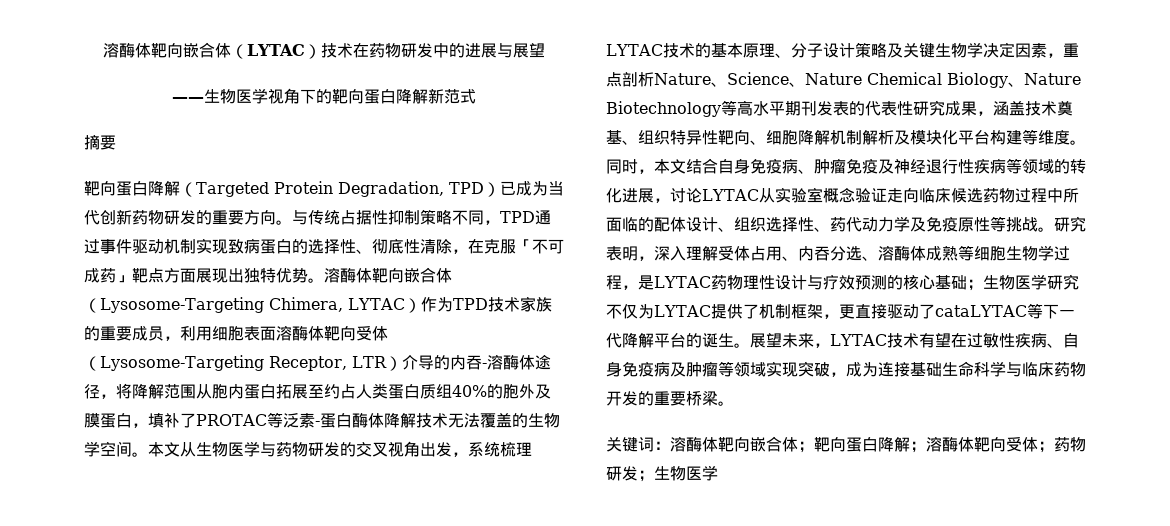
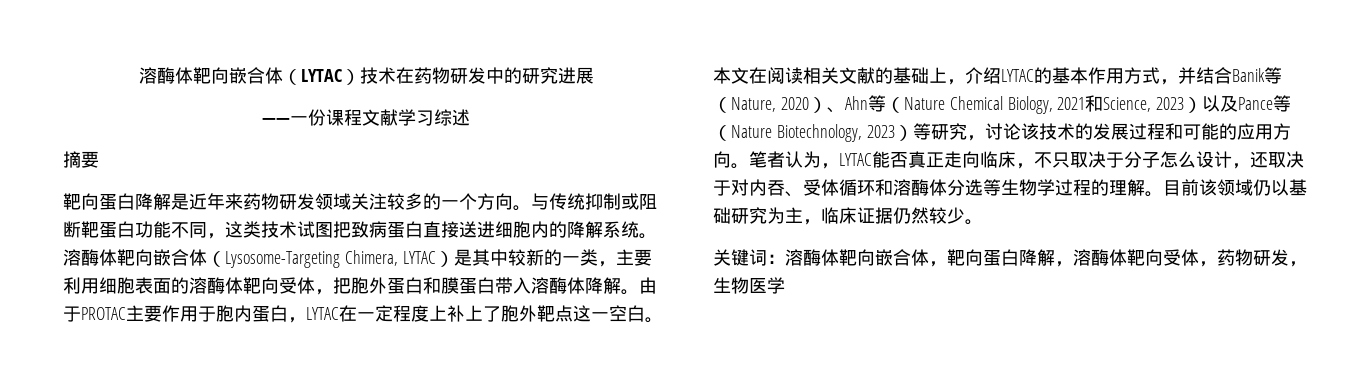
- 溶酶体靶向嵌合体（LYTAC）技术在药物研发中的进展与展望
+ 溶酶体靶向嵌合体（LYTAC）技术在药物研发中的研究进展
- ——生物医学视角下的靶向蛋白降解新范式
+ ——一份课程文献学习综述
  摘要
- 靶向蛋白降解（Targeted Protein Degradation, TPD）已成为当代创新药物研发的重要方向。与传统占据性抑制策略不同，TPD通过事件驱动机制实现致病蛋白的选择性、彻底性清除，在克服「不可成药」靶点方面展现出独特优势。
+ 靶向蛋白降解是近年来药物研发领域关注较多的一个方向。与传统抑制或阻断靶蛋白功能不同，这类技术试图把致病蛋白直接送进细胞内的降解系统。
- 溶酶体靶向嵌合体（Lysosome-Targeting Chimera, LYTAC）作为TPD技术家族的重要成员，利用细胞表面溶酶体靶向受体（Lysosome-Targeting Receptor, LTR）介导的内吞-溶酶体途径，将降解范围从胞内蛋白拓展至约占人类蛋白质组40%的胞外及膜蛋白，填补了PROTAC等泛素-蛋白酶体降解技术无法覆盖的生物学空间。本文从生物医学与药物研发的交叉视角出发，系统梳理LYTAC技术的基本原理、分子设计策略及关键生物学决定因素，重点剖析Nature、Science、Nature Chemical Biology、Nature Biotechnology等高水平期刊发表的代表性研究成果，涵盖技术奠基、组织特异性靶向、细胞降解机制解析及模块化平台构建等维度。同时，本文结合自身免疫病、肿瘤免疫及神经退行性疾病等领域的转化进展，讨论LYTAC从实验室概念验证走向临床候选药物过程中所面临的配体设计、组织选择性、药代动力学及免疫原性等挑战。研究表明，深入理解受体占用、内吞分选、溶酶体成熟等细胞生物学过程，是LYTAC药物理性设计与疗效预测的核心基础；生物医学研究不仅为LYTAC提供了机制框架，更直接驱动了cataLYTAC等下一代降解平台的诞生。展望未来，LYTAC技术有望在过敏性疾病、自身免疫病及肿瘤等领域实现突破，成为连接基础生命科学与临床药物开发的重要桥梁。
+ 溶酶体靶向嵌合体（Lysosome-Targeting Chimera, LYTAC）是其中较新的一类，主要利用细胞表面的溶酶体靶向受体，把胞外蛋白和膜蛋白带入溶酶体降解。由于PROTAC主要作用于胞内蛋白，LYTAC在一定程度上补上了胞外靶点这一空白。本文在阅读相关文献的基础上，介绍LYTAC的基本作用方式，并结合Banik等（Nature, 2020）、Ahn等（Nature Chemical Biology, 2021和Science, 2023）以及Pance等（Nature Biotechnology, 2023）等研究，讨论该技术的发展过程和可能的应用方向。笔者认为，LYTAC能否真正走向临床，不只取决于分子怎么设计，还取决于对内吞、受体循环和溶酶体分选等生物学过程的理解。目前该领域仍以基础研究为主，临床证据仍然较少。
- 关键词：溶酶体靶向嵌合体；靶向蛋白降解；溶酶体靶向受体；药物研发；生物医学
+ 关键词：溶酶体靶向嵌合体，靶向蛋白降解，溶酶体靶向受体，药物研发，生物医学

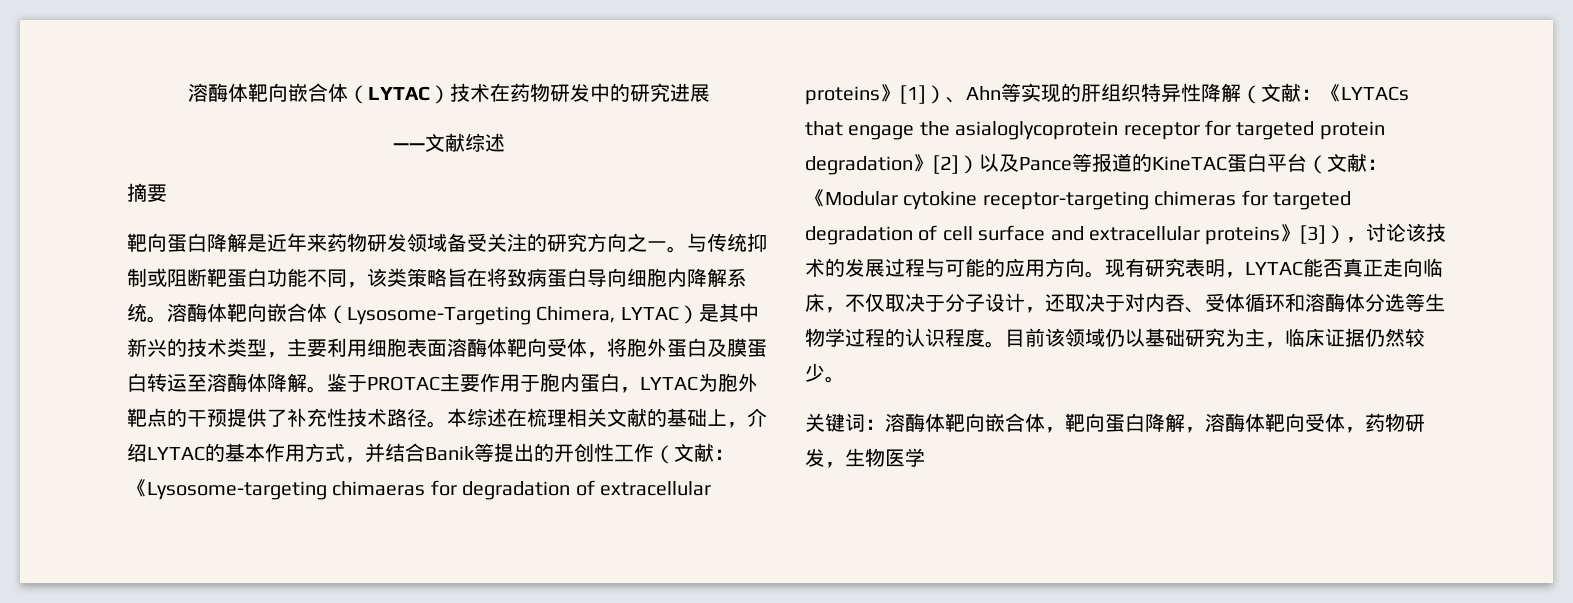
- ——一份课程文献学习综述
+ ——文献综述
- 靶向蛋白降解是近年来药物研发领域关注较多的一个方向。
+ 靶向蛋白降解是近年来药物研发领域备受关注的研究方向之一。
- 与传统抑制或阻断靶蛋白功能不同，这类技术试图把致病蛋白直接送进细胞内的降解系统。
+ 与传统抑制或阻断靶蛋白功能不同，该类策略旨在将致病蛋白导向细胞内降解系统。
- 溶酶体靶向嵌合体（Lysosome-Targeting Chimera, LYTAC）是其中较新的一类，主要利用细胞表面的溶酶体靶向受体，把胞外蛋白和膜蛋白带入溶酶体降解。
+ 溶酶体靶向嵌合体（Lysosome-Targeting Chimera, LYTAC）是其中新兴的技术类型，主要利用细胞表面溶酶体靶向受体，将胞外蛋白及膜蛋白转运至溶酶体降解。
- 由于PROTAC主要作用于胞内蛋白，LYTAC在一定程度上补上了胞外靶点这一空白。本文在阅读相关文献的基础上，介绍LYTAC的基本作用方式，并结合Banik等（Nature, 2020）、Ahn等（Nature Chemical Biology, 2021和Science, 2023）以及Pance等（Nature Biotechnology, 2023）等研究，讨论该技术的发展过程和可能的应用方向。
+ 鉴于PROTAC主要作用于胞内蛋白，LYTAC为胞外靶点的干预提供了补充性技术路径。本综述在梳理相关文献的基础上，介绍LYTAC的基本作用方式，并结合Banik等提出的开创性工作（文献：《Lysosome-targeting chimaeras for degradation of extracellular proteins》[1]）、Ahn等实现的肝组织特异性降解（文献：《LYTACs that engage the asialoglycoprotein receptor for targeted protein degradation》[2]）以及Pance等报道的KineTAC蛋白平台（文献：《Modular cytokine receptor-targeting chimeras for targeted degradation of cell surface and extracellular proteins》[3]），讨论该技术的发展过程与可能的应用方向。
- 笔者认为，LYTAC能否真正走向临床，不只取决于分子怎么设计，还取决于对内吞、受体循环和溶酶体分选等生物学过程的理解。
+ 现有研究表明，LYTAC能否真正走向临床，不仅取决于分子设计，还取决于对内吞、受体循环和溶酶体分选等生物学过程的认识程度。

